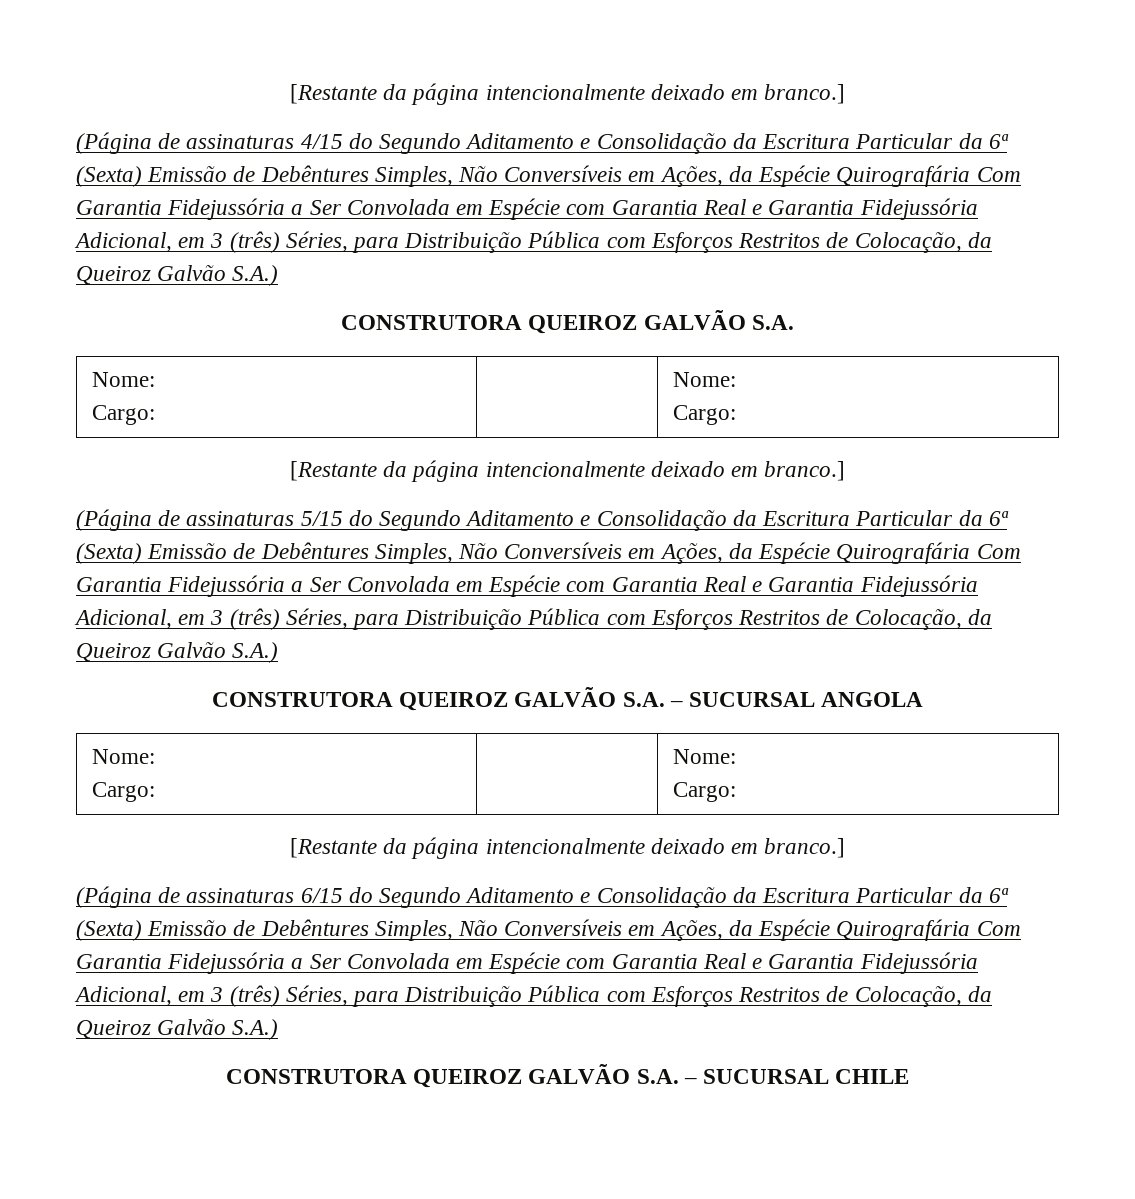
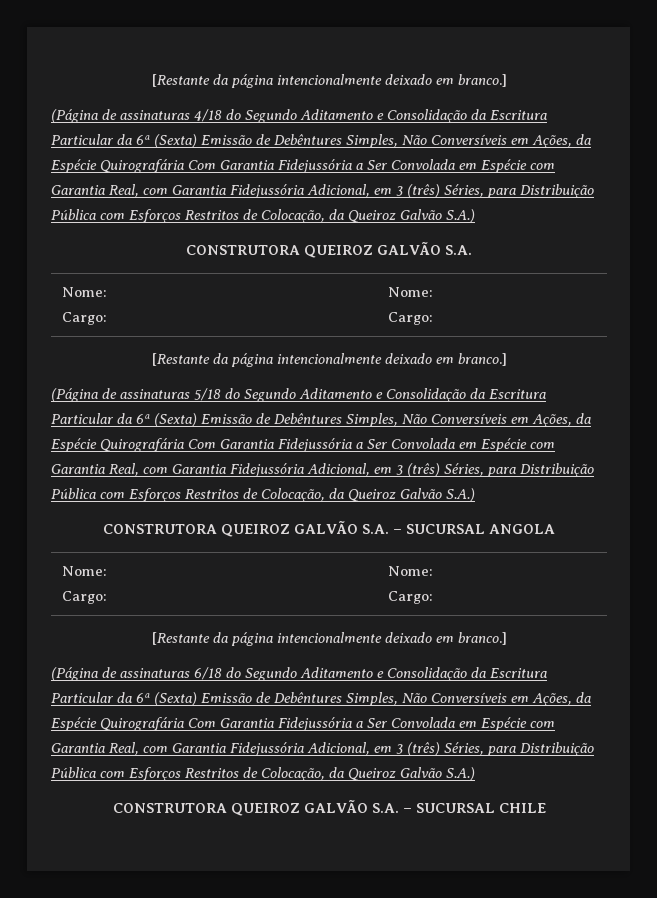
- (Página de assinaturas 4/15 do Segundo Aditamento e Consolidação da Escritura Particular da 6ª (Sexta) Emissão de Debêntures Simples, Não Conversíveis em Ações, da Espécie Quirografária Com Garantia Fidejussória a Ser Convolada em Espécie com Garantia Real e Garantia Fidejussória Adicional, em 3 (três) Séries, para Distribuição Pública com Esforços Restritos de Colocação, da Queiroz Galvão S.A.)
+ (Página de assinaturas 4/18 do Segundo Aditamento e Consolidação da Escritura Particular da 6ª (Sexta) Emissão de Debêntures Simples, Não Conversíveis em Ações, da Espécie Quirografária Com Garantia Fidejussória a Ser Convolada em Espécie com Garantia Real, com Garantia Fidejussória Adicional, em 3 (três) Séries, para Distribuição Pública com Esforços Restritos de Colocação, da Queiroz Galvão S.A.)
- (Página de assinaturas 5/15 do Segundo Aditamento e Consolidação da Escritura Particular da 6ª (Sexta) Emissão de Debêntures Simples, Não Conversíveis em Ações, da Espécie Quirografária Com Garantia Fidejussória a Ser Convolada em Espécie com Garantia Real e Garantia Fidejussória Adicional, em 3 (três) Séries, para Distribuição Pública com Esforços Restritos de Colocação, da Queiroz Galvão S.A.)
+ (Página de assinaturas 5/18 do Segundo Aditamento e Consolidação da Escritura Particular da 6ª (Sexta) Emissão de Debêntures Simples, Não Conversíveis em Ações, da Espécie Quirografária Com Garantia Fidejussória a Ser Convolada em Espécie com Garantia Real, com Garantia Fidejussória Adicional, em 3 (três) Séries, para Distribuição Pública com Esforços Restritos de Colocação, da Queiroz Galvão S.A.)
- (Página de assinaturas 6/15 do Segundo Aditamento e Consolidação da Escritura Particular da 6ª (Sexta) Emissão de Debêntures Simples, Não Conversíveis em Ações, da Espécie Quirografária Com Garantia Fidejussória a Ser Convolada em Espécie com Garantia Real e Garantia Fidejussória Adicional, em 3 (três) Séries, para Distribuição Pública com Esforços Restritos de Colocação, da Queiroz Galvão S.A.)
+ (Página de assinaturas 6/18 do Segundo Aditamento e Consolidação da Escritura Particular da 6ª (Sexta) Emissão de Debêntures Simples, Não Conversíveis em Ações, da Espécie Quirografária Com Garantia Fidejussória a Ser Convolada em Espécie com Garantia Real, com Garantia Fidejussória Adicional, em 3 (três) Séries, para Distribuição Pública com Esforços Restritos de Colocação, da Queiroz Galvão S.A.)

